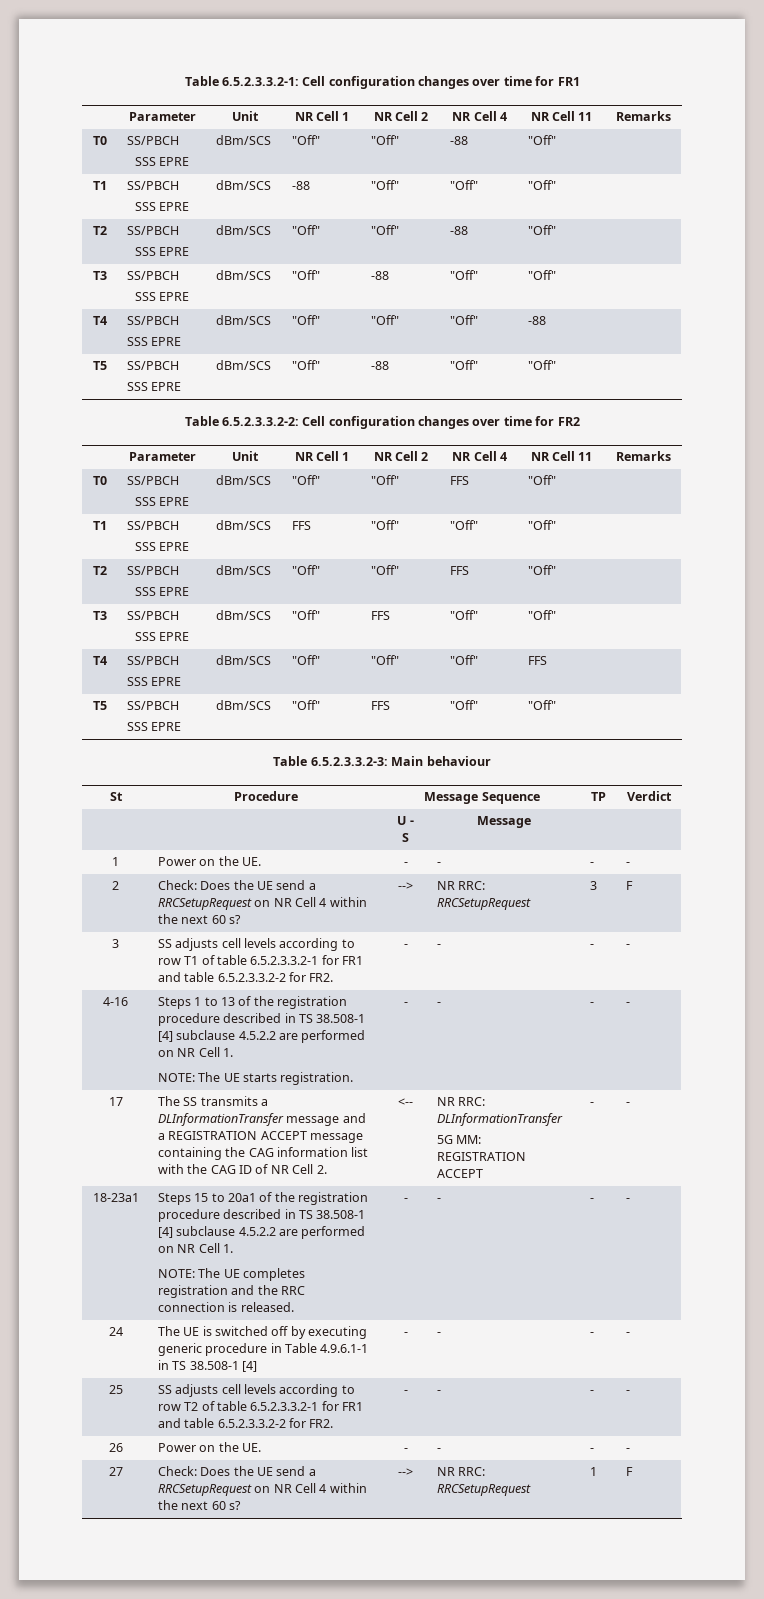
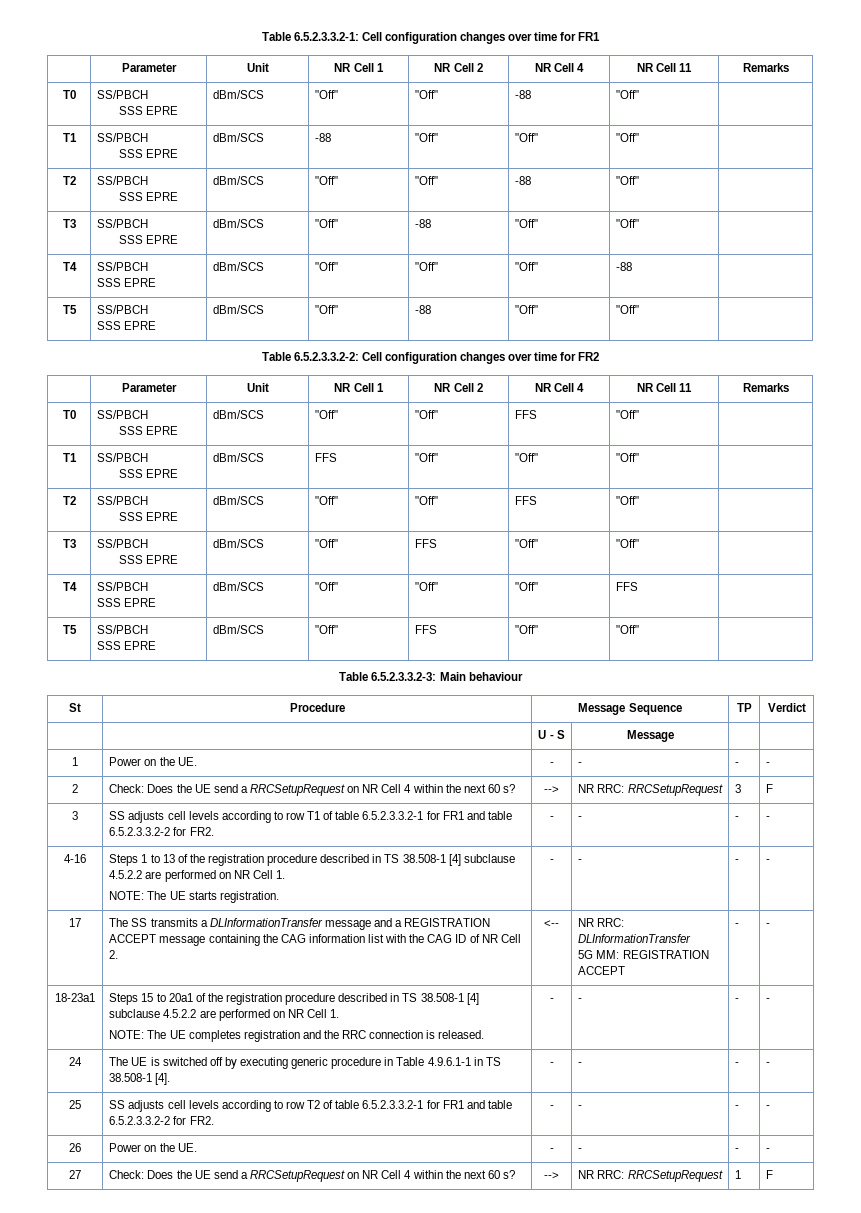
- 24 | The UE is switched off by executing generic procedure in Table 4.9.6.1-1 in TS 38.508-1 [4] | - | - | - | -
+ 24 | The UE is switched off by executing generic procedure in Table 4.9.6.1-1 in TS 38.508-1 [4]. | - | - | - | -

